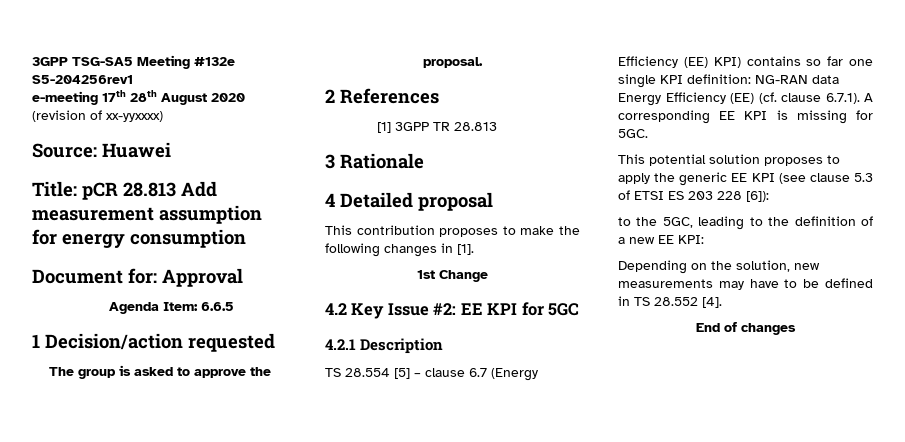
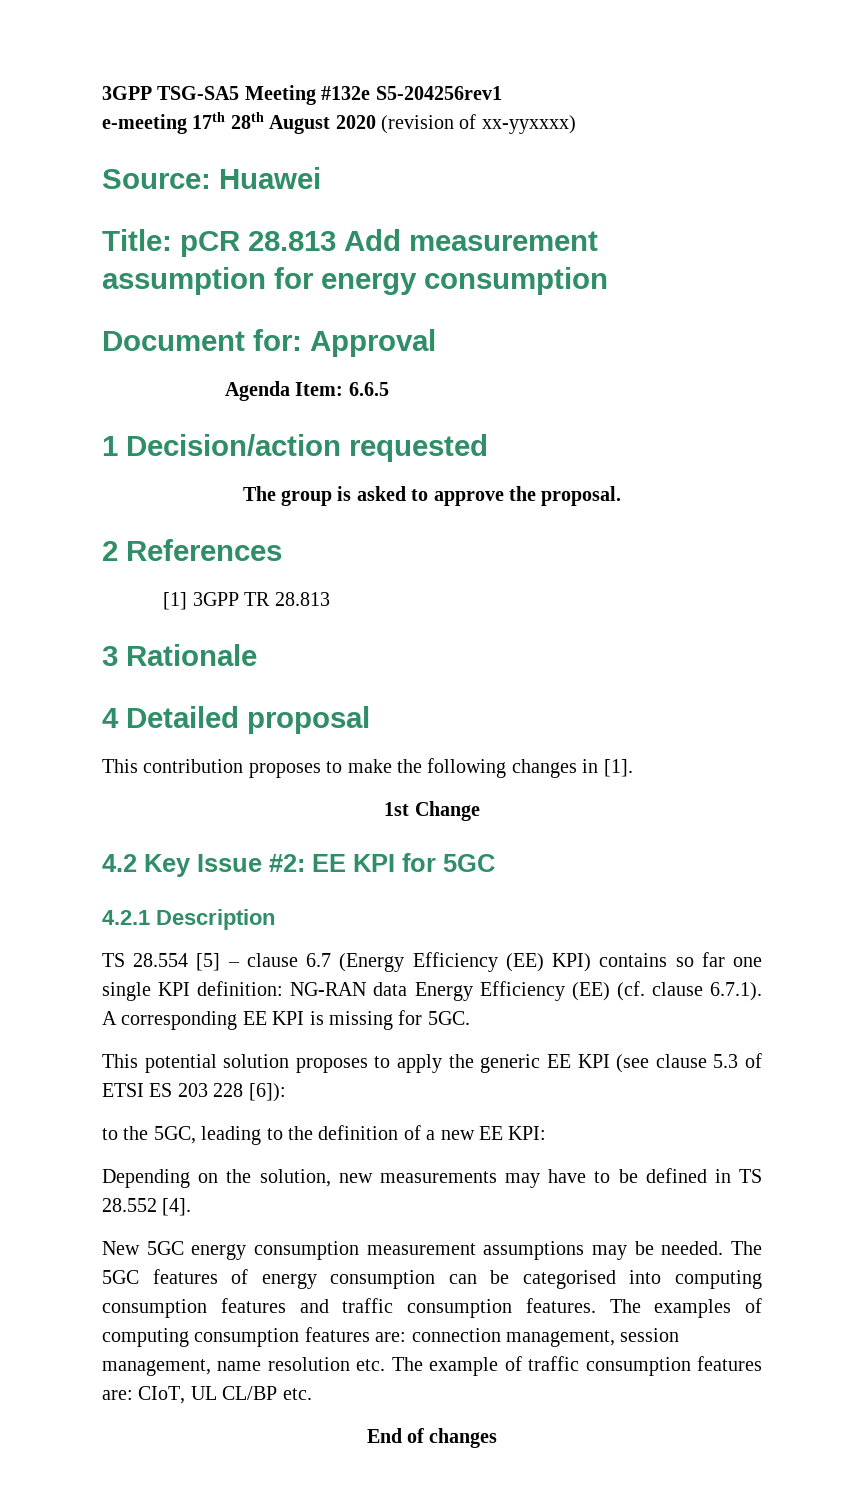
+ New 5GC energy consumption measurement assumptions may be needed. The 5GC features of energy consumption can be categorised into computing consumption features and traffic consumption features. The examples of computing consumption features are: connection management, session management, name resolution etc. The example of traffic consumption features are: CIoT, UL CL/BP etc.

